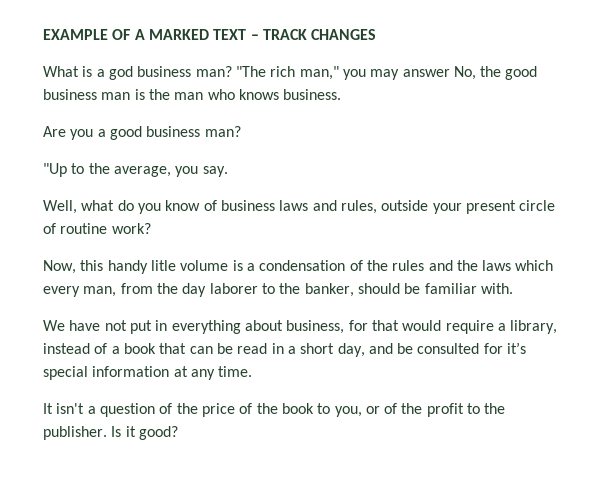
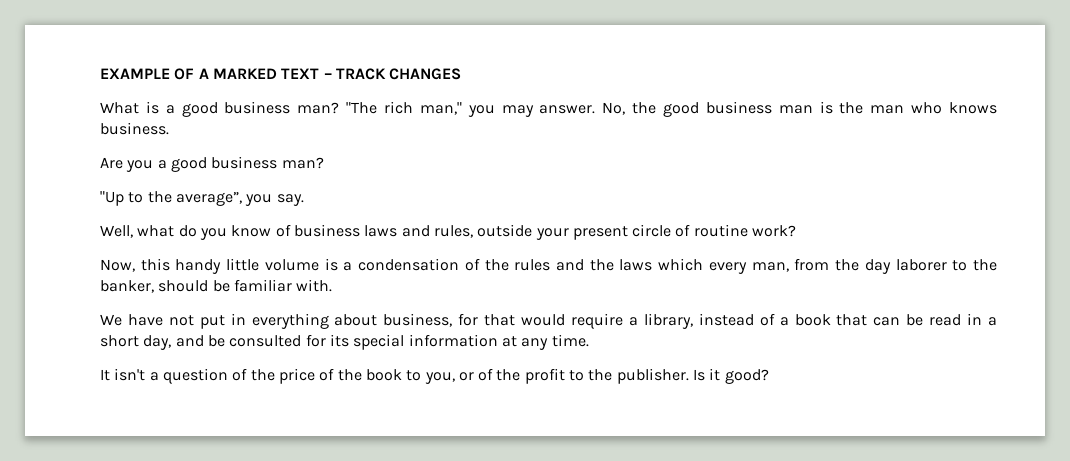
- What is a god business man?
+ What is a good business man?
- "The rich man," you may answer No, the good business man is the man who knows business.
+ "The rich man," you may answer. No, the good business man is the man who knows business.
- "Up to the average, you say.
+ "Up to the average”, you say.
- Now, this handy litle volume is a condensation of the rules and the laws which every man, from the day laborer to the banker, should be familiar with.
+ Now, this handy little volume is a condensation of the rules and the laws which every man, from the day laborer to the banker, should be familiar with.
- We have not put in everything about business, for that would require a library, instead of a book that can be read in a short day, and be consulted for it’s special information at any time.
+ We have not put in everything about business, for that would require a library, instead of a book that can be read in a short day, and be consulted for its special information at any time.

